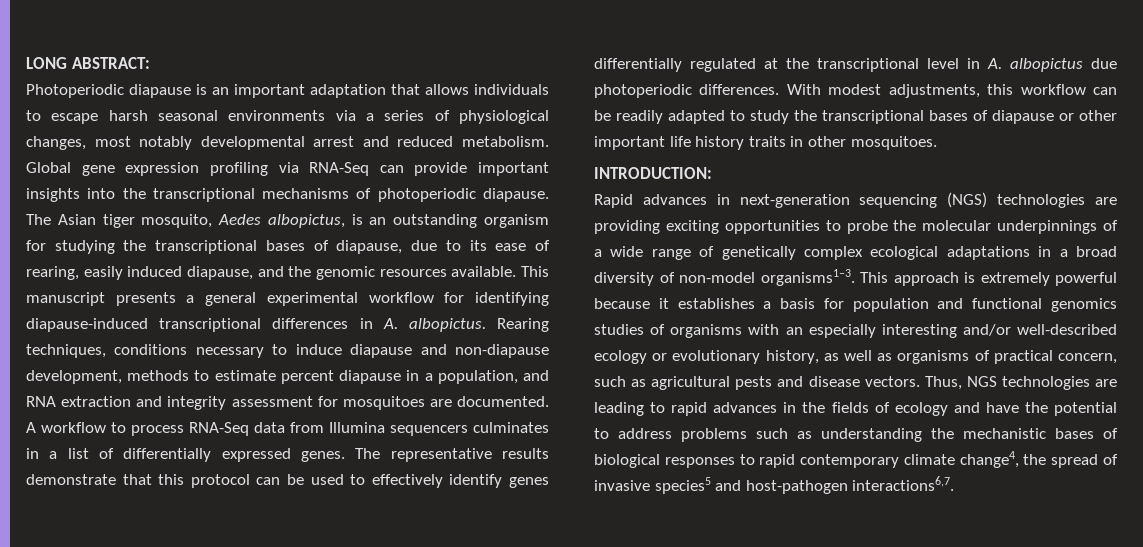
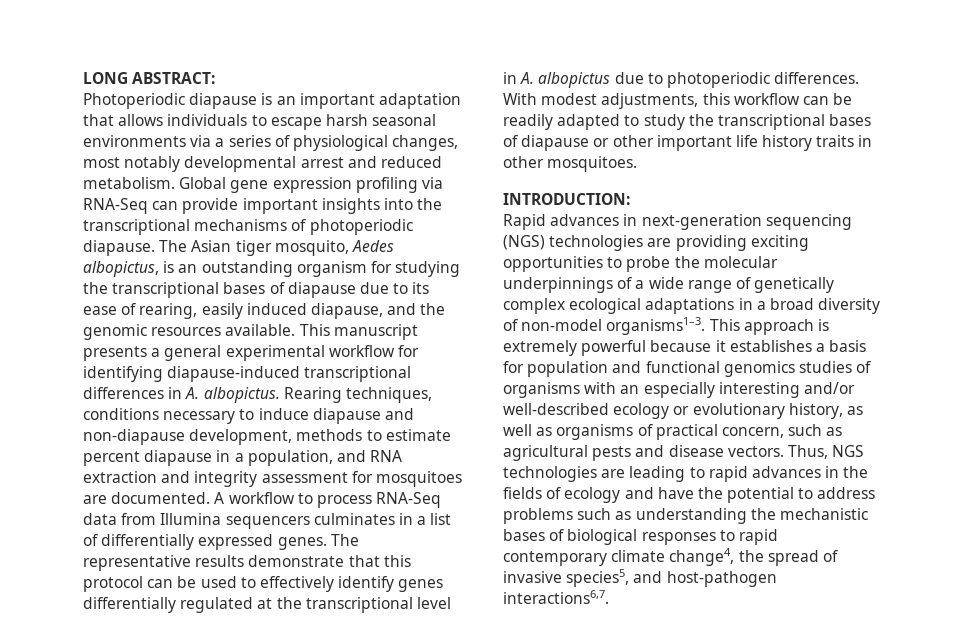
- The Asian tiger mosquito, Aedes albopictus, is an outstanding organism for studying the transcriptional bases of diapause, due to its ease of rearing, easily induced diapause, and the genomic resources available.
+ The Asian tiger mosquito, Aedes albopictus, is an outstanding organism for studying the transcriptional bases of diapause due to its ease of rearing, easily induced diapause, and the genomic resources available.
- The representative results demonstrate that this protocol can be used to effectively identify genes differentially regulated at the transcriptional level in A. albopictus due photoperiodic differences.
+ The representative results demonstrate that this protocol can be used to effectively identify genes differentially regulated at the transcriptional level in A. albopictus due to photoperiodic differences.
- Thus, NGS technologies are leading to rapid advances in the fields of ecology and have the potential to address problems such as understanding the mechanistic bases of biological responses to rapid contemporary climate change4, the spread of invasive species5 and host-pathogen interactions6,7.
+ Thus, NGS technologies are leading to rapid advances in the fields of ecology and have the potential to address problems such as understanding the mechanistic bases of biological responses to rapid contemporary climate change4, the spread of invasive species5, and host-pathogen interactions6,7.

